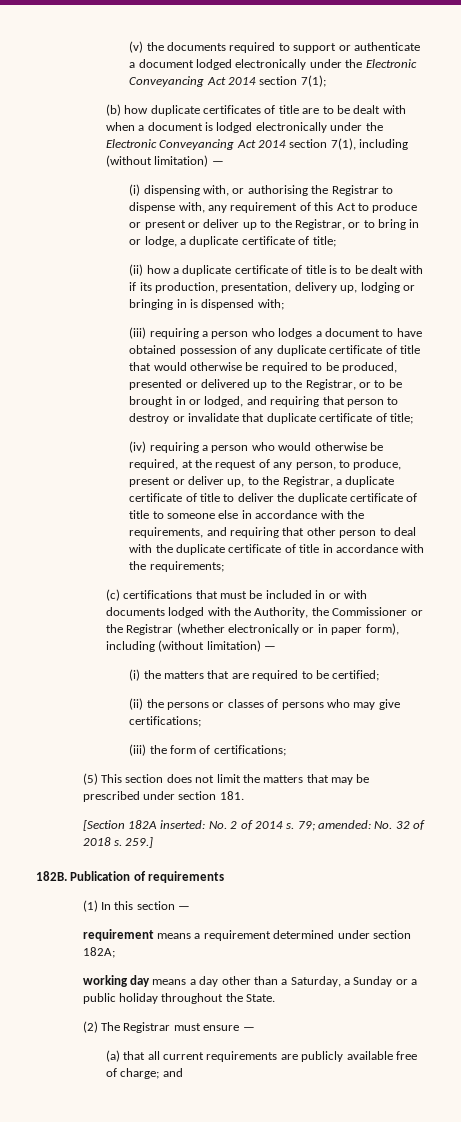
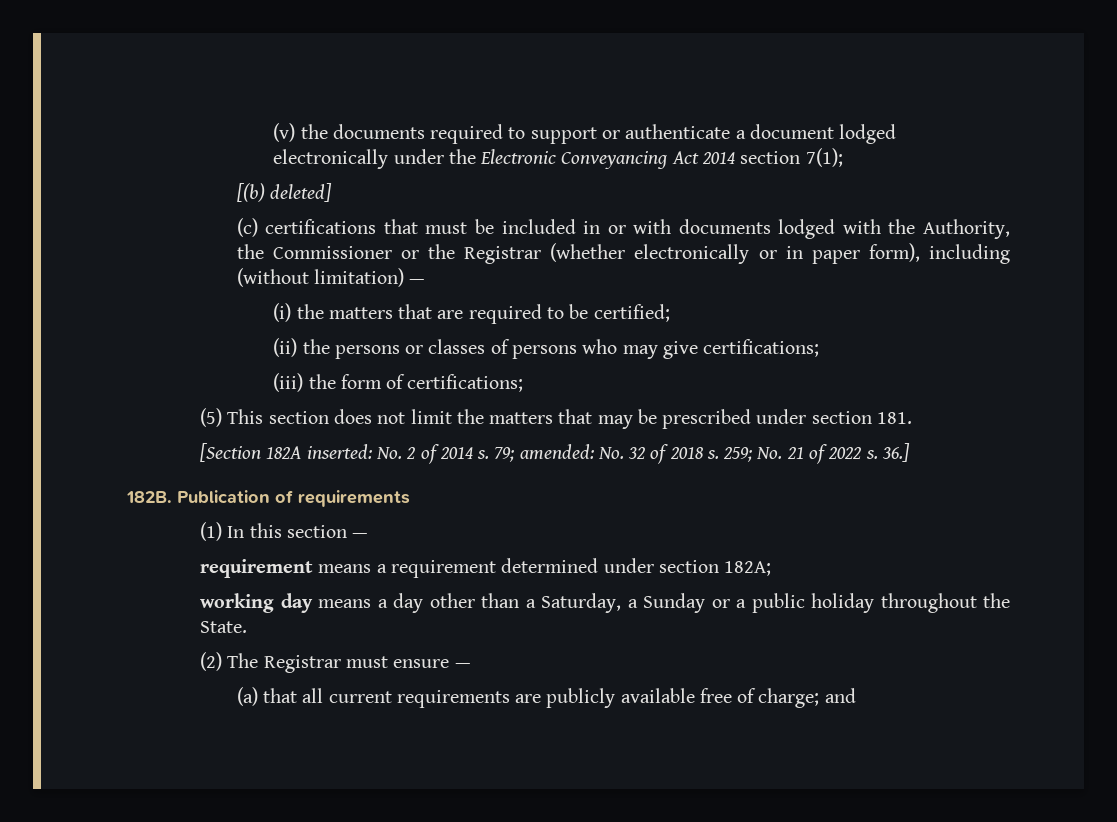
- (b) how duplicate certificates of title are to be dealt with when a document is lodged electronically under the Electronic Conveyancing Act 2014 section 7(1), including (without limitation) —
- (i) dispensing with, or authorising the Registrar to dispense with, any requirement of this Act to produce or present or deliver up to the Registrar, or to bring in or lodge, a duplicate certificate of title;
- (ii) how a duplicate certificate of title is to be dealt with if its production, presentation, delivery up, lodging or bringing in is dispensed with;
- (iii) requiring a person who lodges a document to have obtained possession of any duplicate certificate of title that would otherwise be required to be produced, presented or delivered up to the Registrar, or to be brought in or lodged, and requiring that person to destroy or invalidate that duplicate certificate of title;
- (iv) requiring a person who would otherwise be required, at the request of any person, to produce, present or deliver up, to the Registrar, a duplicate certificate of title to deliver the duplicate certificate of title to someone else in accordance with the requirements, and requiring that other person to deal with the duplicate certificate of title in accordance with the requirements;
+ [(b) deleted]
- 259.]
+ 259; No. 21 of 2022 s. 36.]

